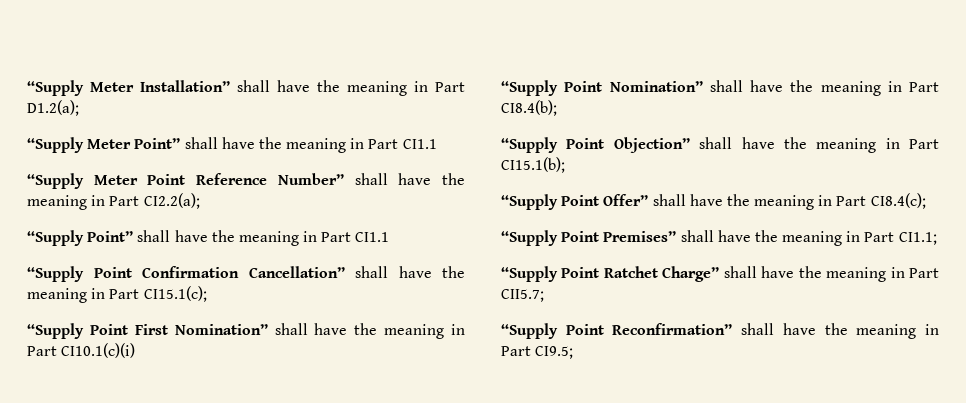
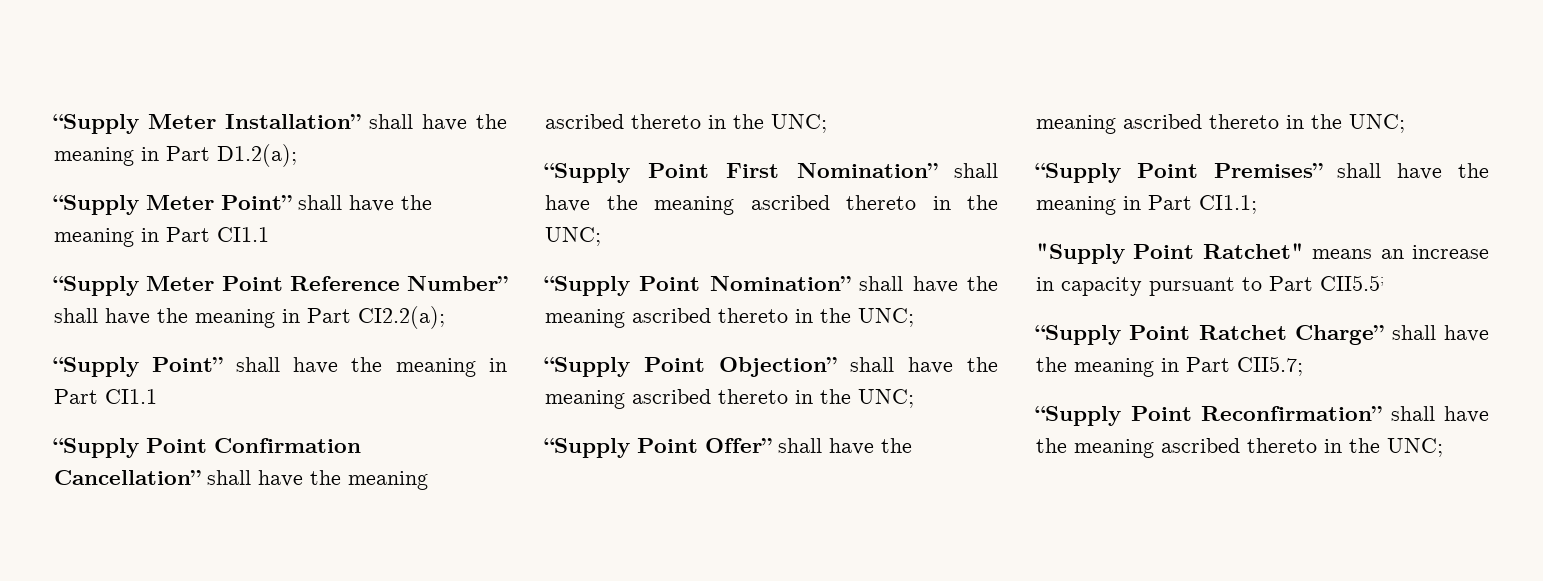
- “Supply Point Confirmation Cancellation” shall have the meaning in Part CI15.1(c);
+ “Supply Point Confirmation Cancellation” shall have the meaning ascribed thereto in the UNC;
- “Supply Point First Nomination” shall have the meaning in Part CI10.1(c)(i)
+ “Supply Point First Nomination” shall have the meaning ascribed thereto in the UNC;
- “Supply Point Nomination” shall have the meaning in Part CI8.4(b);
+ “Supply Point Nomination” shall have the meaning ascribed thereto in the UNC;
- “Supply Point Objection” shall have the meaning in Part CI15.1(b);
+ “Supply Point Objection” shall have the meaning ascribed thereto in the UNC;
- “Supply Point Offer” shall have the meaning in Part CI8.4(c);
+ “Supply Point Offer” shall have the meaning ascribed thereto in the UNC;
+ "Supply Point Ratchet" means an increase in capacity pursuant to Part CII5.5;
- “Supply Point Reconfirmation” shall have the meaning in Part CI9.5;
+ “Supply Point Reconfirmation” shall have the meaning ascribed thereto in the UNC;

